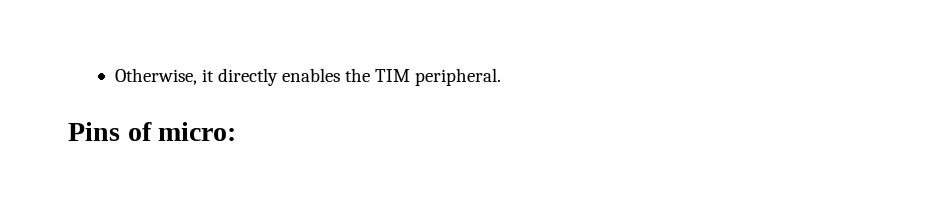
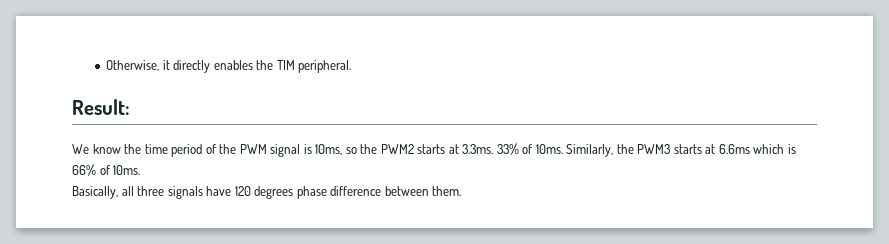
- Pins of micro:
+ Result:
+ We know the time period of the PWM signal is 10ms, so the PWM2 starts at 3.3ms. 33% of 10ms. Similarly, the PWM3 starts at 6.6ms which is 66% of 10ms.
+ Basically, all three signals have 120 degrees phase difference between them.

